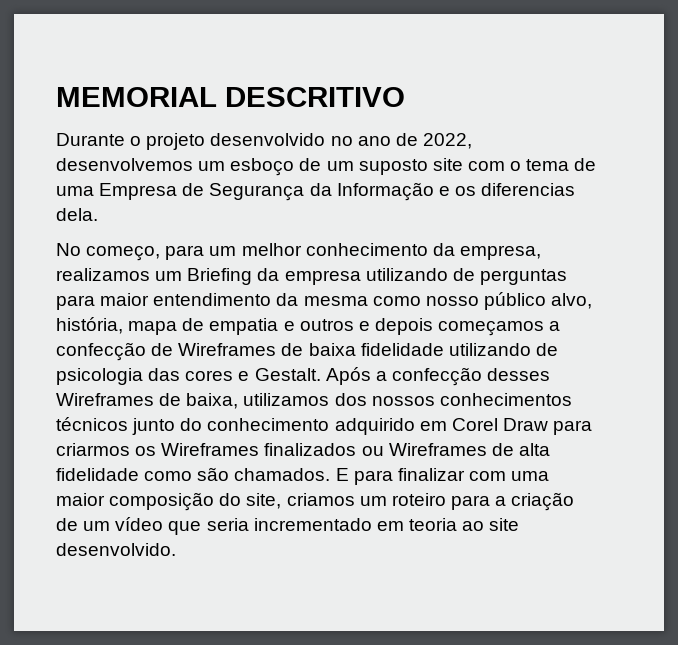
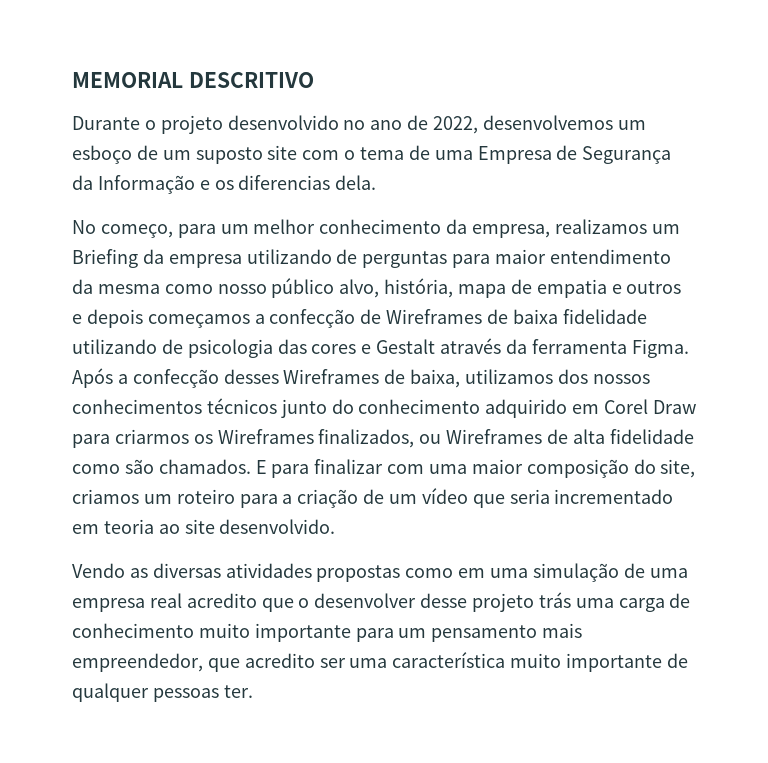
- No começo, para um melhor conhecimento da empresa, realizamos um Briefing da empresa utilizando de perguntas para maior entendimento da mesma como nosso público alvo, história, mapa de empatia e outros e depois começamos a confecção de Wireframes de baixa fidelidade utilizando de psicologia das cores e Gestalt.
+ No começo, para um melhor conhecimento da empresa, realizamos um Briefing da empresa utilizando de perguntas para maior entendimento da mesma como nosso público alvo, história, mapa de empatia e outros e depois começamos a confecção de Wireframes de baixa fidelidade utilizando de psicologia das cores e Gestalt através da ferramenta Figma.
- Após a confecção desses Wireframes de baixa, utilizamos dos nossos conhecimentos técnicos junto do conhecimento adquirido em Corel Draw para criarmos os Wireframes finalizados ou Wireframes de alta fidelidade como são chamados.
+ Após a confecção desses Wireframes de baixa, utilizamos dos nossos conhecimentos técnicos junto do conhecimento adquirido em Corel Draw para criarmos os Wireframes finalizados, ou Wireframes de alta fidelidade como são chamados.
+ Vendo as diversas atividades propostas como em uma simulação de uma empresa real acredito que o desenvolver desse projeto trás uma carga de conhecimento muito importante para um pensamento mais empreendedor, que acredito ser uma característica muito importante de qualquer pessoas ter.

